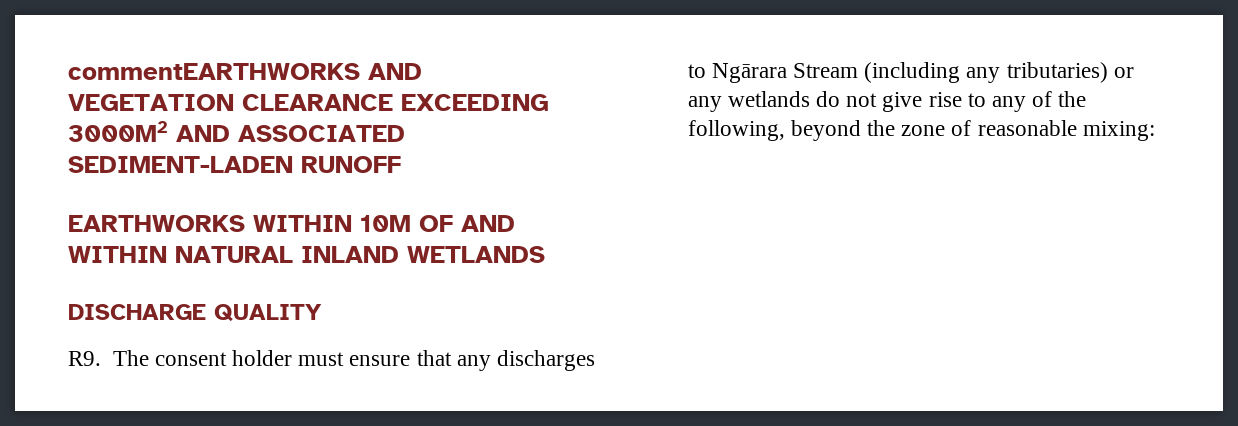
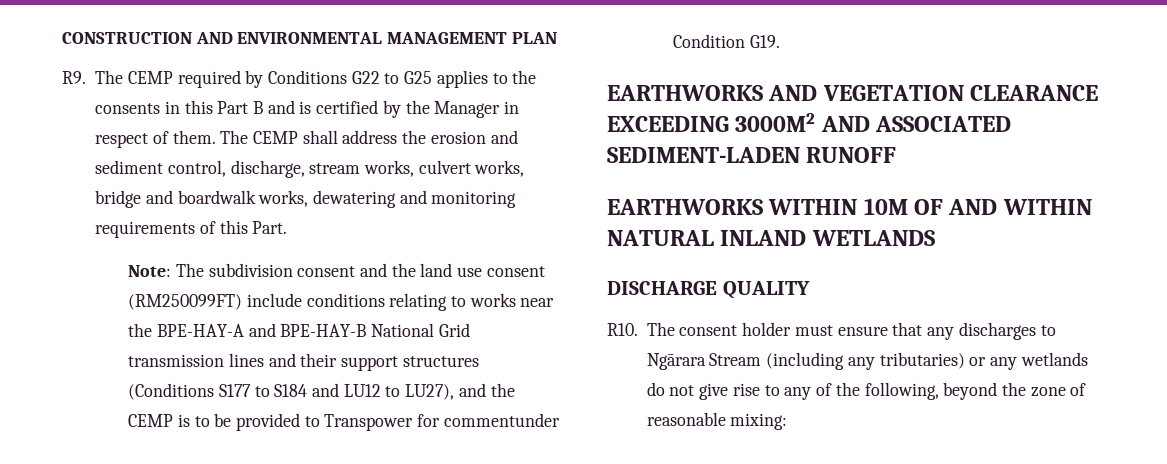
- commentEARTHWORKS AND VEGETATION CLEARANCE EXCEEDING 3000M2 AND ASSOCIATED SEDIMENT-LADEN RUNOFF
+ CONSTRUCTION AND ENVIRONMENTAL MANAGEMENT PLAN
+ R9. The CEMP required by Conditions G22 to G25 applies to the consents in this Part B and is certified by the Manager in respect of them. The CEMP shall address the erosion and sediment control, discharge, stream works, culvert works, bridge and boardwalk works, dewatering and monitoring requirements of this Part.
+ Note: The subdivision consent and the land use consent (RM250099FT) include conditions relating to works near the BPE-HAY-A and BPE-HAY-B National Grid transmission lines and their support structures (Conditions S177 to S184 and LU12 to LU27), and the CEMP is to be provided to Transpower for commentunder Condition G19.
+ EARTHWORKS AND VEGETATION CLEARANCE EXCEEDING 3000M2 AND ASSOCIATED SEDIMENT-LADEN RUNOFF
- R9. The consent holder must ensure that any discharges to Ngārara Stream (including any tributaries) or any wetlands do not give rise to any of the following, beyond the zone of reasonable mixing:
+ R10. The consent holder must ensure that any discharges to Ngārara Stream (including any tributaries) or any wetlands do not give rise to any of the following, beyond the zone of reasonable mixing:

